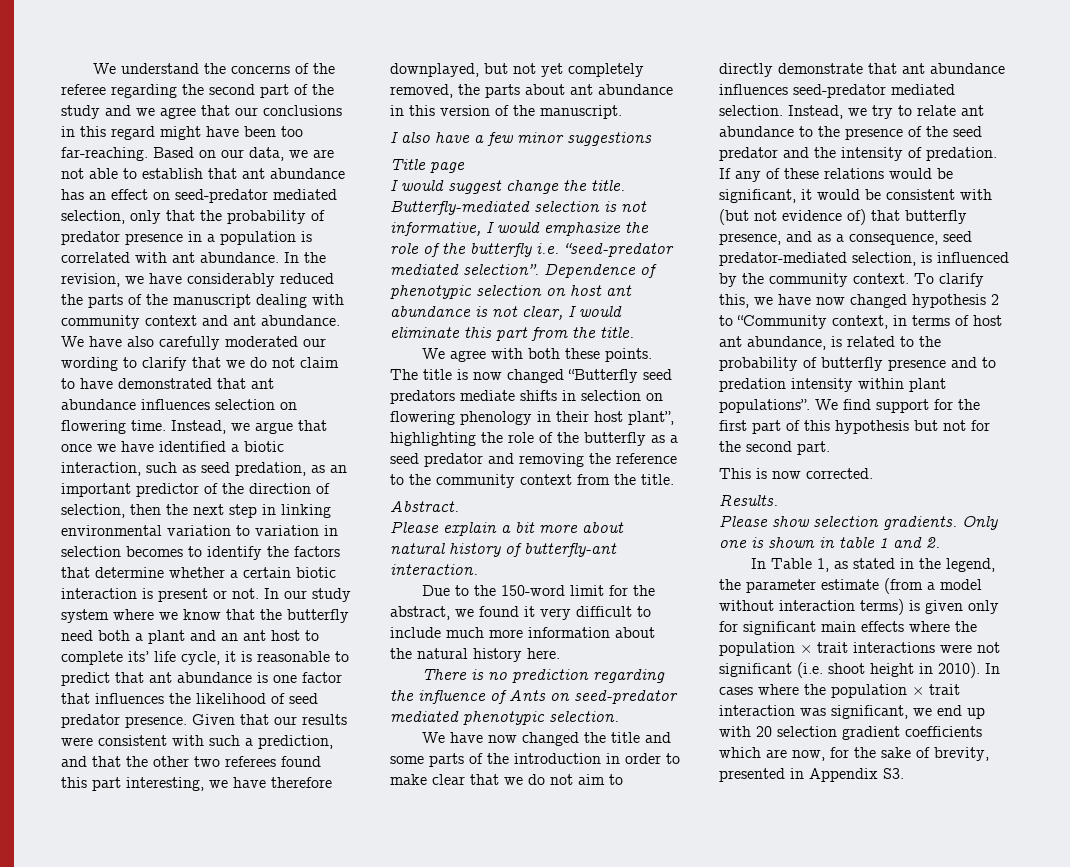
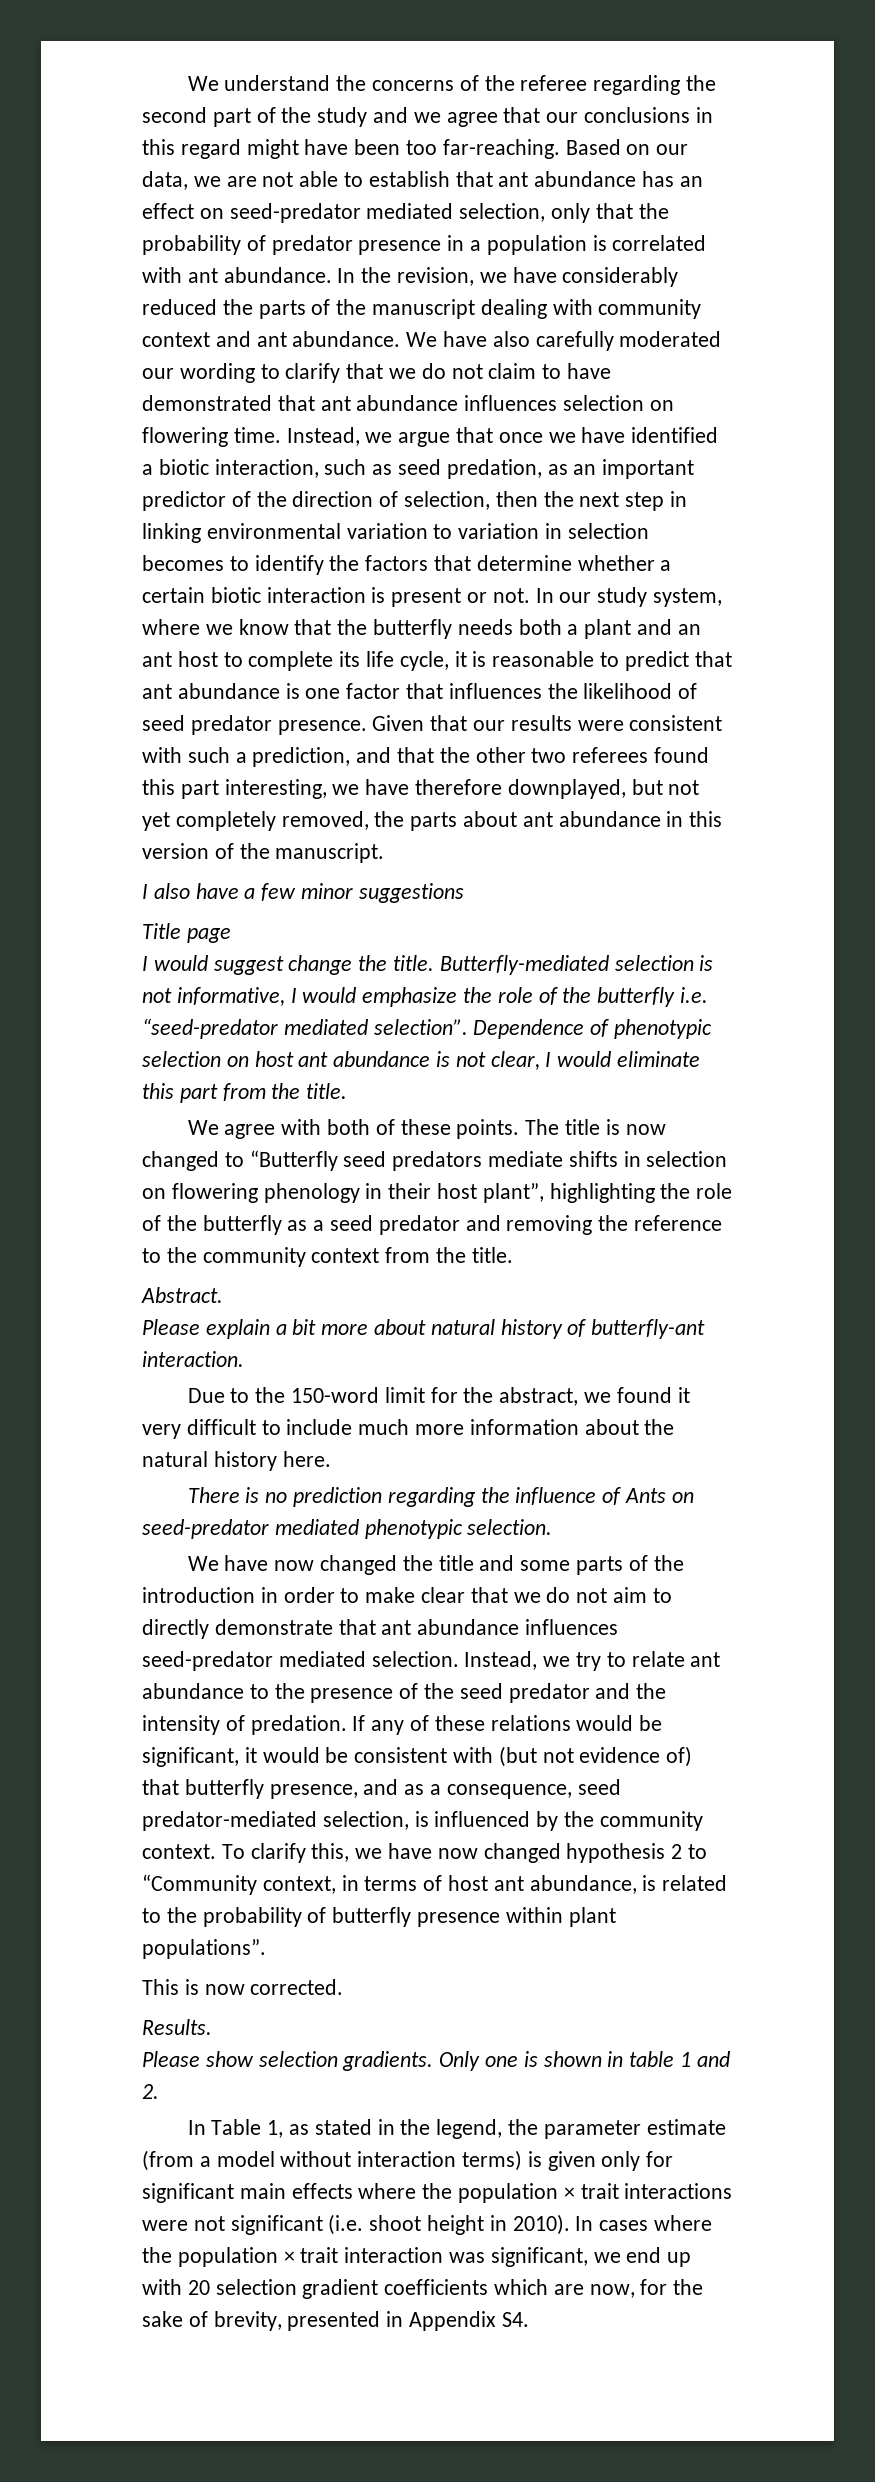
- In our study system where we know that the butterfly need both a plant and an ant host to complete its’ life cycle, it is reasonable to predict that ant abundance is one factor that influences the likelihood of seed predator presence.
+ In our study system, where we know that the butterfly needs both a plant and an ant host to complete its life cycle, it is reasonable to predict that ant abundance is one factor that influences the likelihood of seed predator presence.
- We agree with both these points.
+ We agree with both of these points.
- The title is now changed “Butterfly seed predators mediate shifts in selection on flowering phenology in their host plant”, highlighting the role of the butterfly as a seed predator and removing the reference to the community context from the title.
+ The title is now changed to “Butterfly seed predators mediate shifts in selection on flowering phenology in their host plant”, highlighting the role of the butterfly as a seed predator and removing the reference to the community context from the title.
- To clarify this, we have now changed hypothesis 2 to “Community context, in terms of host ant abundance, is related to the probability of butterfly presence and to predation intensity within plant populations”. We find support for the first part of this hypothesis but not for the second part.
+ To clarify this, we have now changed hypothesis 2 to “Community context, in terms of host ant abundance, is related to the probability of butterfly presence within plant populations”.
- In cases where the population × trait interaction was significant, we end up with 20 selection gradient coefficients which are now, for the sake of brevity, presented in Appendix S3.
+ In cases where the population × trait interaction was significant, we end up with 20 selection gradient coefficients which are now, for the sake of brevity, presented in Appendix S4.

